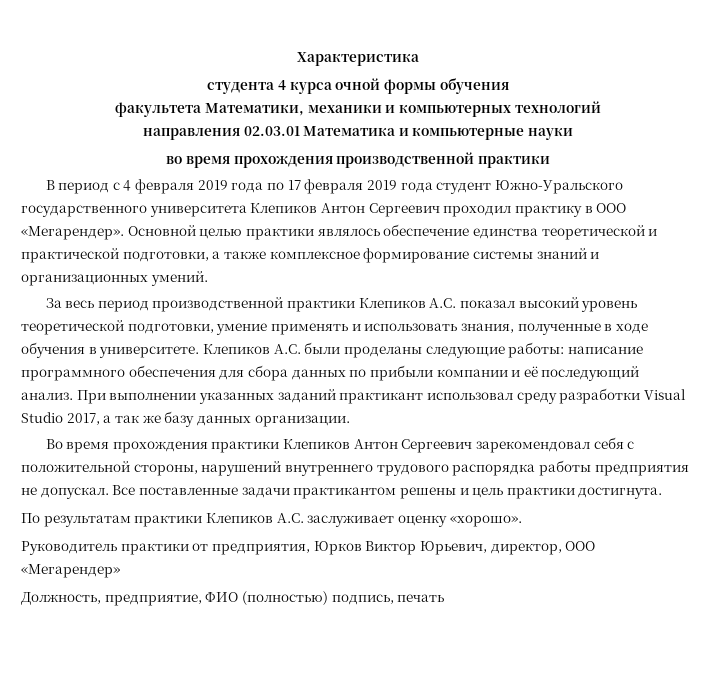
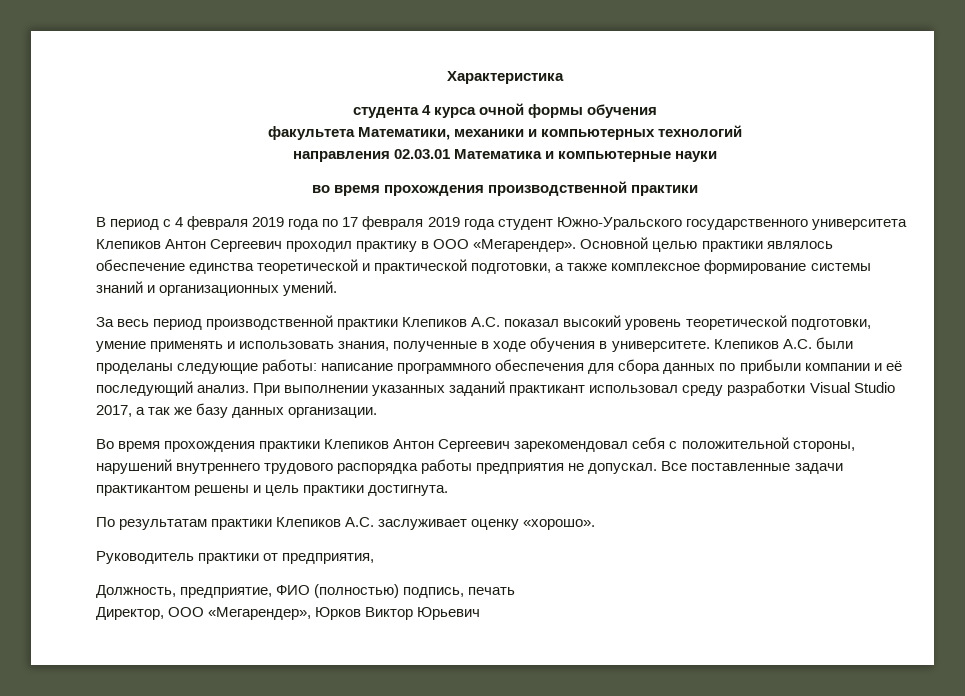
- Руководитель практики от предприятия, Юрков Виктор Юрьевич, директор, ООО «Мегарендер»
+ Руководитель практики от предприятия,
+ Директор, ООО «Мегарендер», Юрков Виктор Юрьевич

